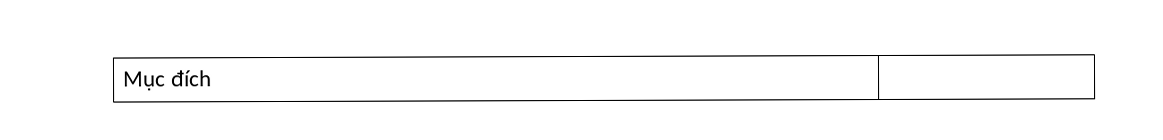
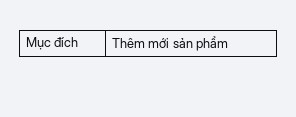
- Mục đích |
+ Mục đích | Thêm mới sản phẩm

